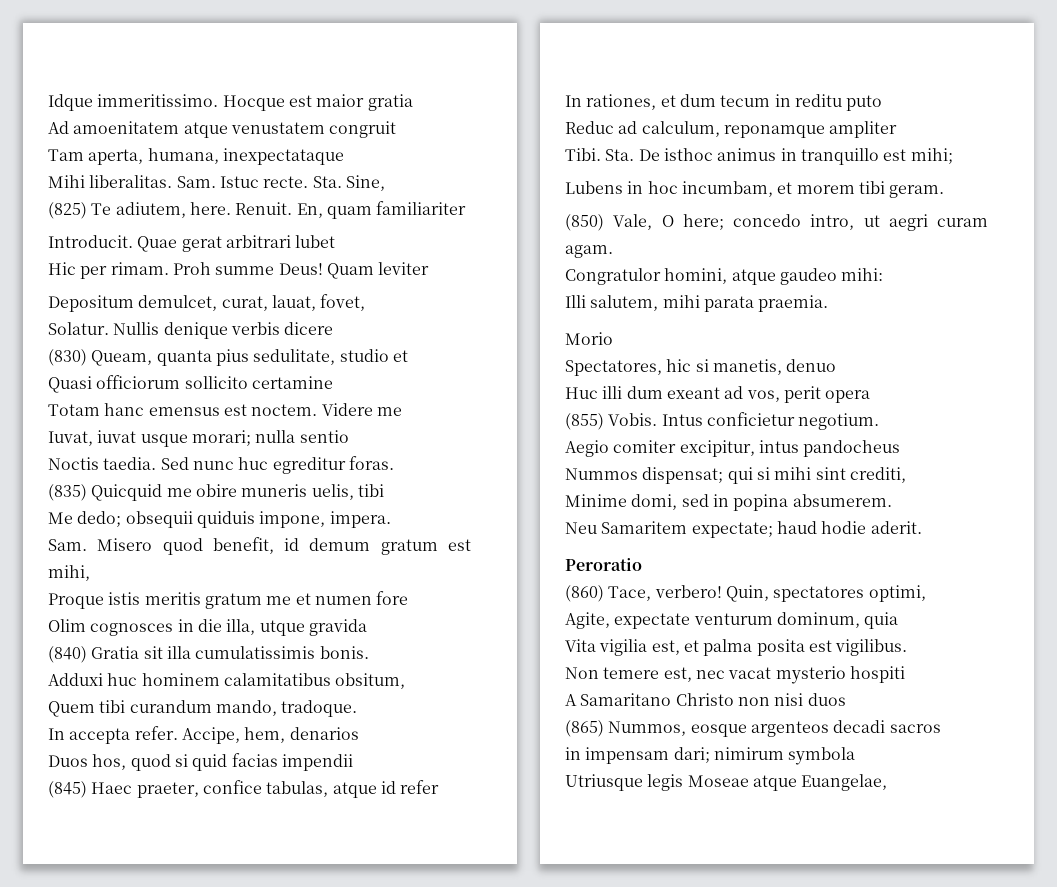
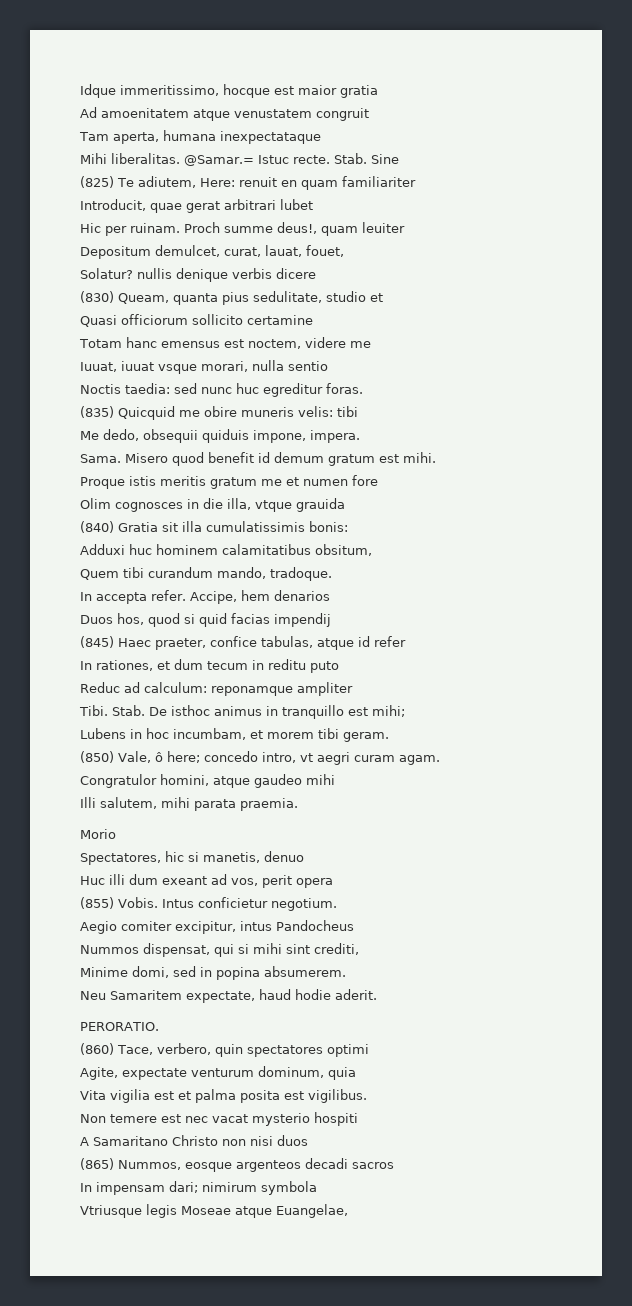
- Idque immeritissimo. Hocque est maior gratia
+ Idque immeritissimo, hocque est maior gratia
- Tam aperta, humana, inexpectataque
+ Tam aperta, humana inexpectataque
- Sam. Istuc recte.
+ @Samar.= Istuc recte.
- Sta. Sine,
+ Stab. Sine
- (825) Te adiutem, here. Renuit. En, quam familiariter
+ (825) Te adiutem, Here: renuit en quam familiariter
- Introducit. Quae gerat arbitrari lubet
+ Introducit, quae gerat arbitrari lubet
- Hic per rimam. Proh summe Deus! Quam leviter
+ Hic per ruinam. Proch summe deus!, quam leuiter
- Depositum demulcet, curat, lauat, fovet,
- Solatur. Nullis denique verbis dicere
+ Depositum demulcet, curat, lauat, fouet,
+ Solatur? nullis denique verbis dicere
- Totam hanc emensus est noctem. Videre me
+ Totam hanc emensus est noctem, videre me
- Iuvat, iuvat usque morari; nulla sentio
+ Iuuat, iuuat vsque morari, nulla sentio
- Noctis taedia. Sed nunc huc egreditur foras.
+ Noctis taedia: sed nunc huc egreditur foras.
- (835) Quicquid me obire muneris uelis, tibi
+ (835) Quicquid me obire muneris velis: tibi
- Me dedo; obsequii quiduis impone, impera.
+ Me dedo, obsequii quiduis impone, impera.
- Sam. Misero quod benefit, id demum gratum est mihi,
+ Sama. Misero quod benefit id demum gratum est mihi.
- Olim cognosces in die illa, utque gravida
+ Olim cognosces in die illa, vtque grauida
- (840) Gratia sit illa cumulatissimis bonis.
+ (840) Gratia sit illa cumulatissimis bonis:
- Accipe, hem, denarios
+ Accipe, hem denarios
- Duos hos, quod si quid facias impendii
+ Duos hos, quod si quid facias impendij
- Reduc ad calculum, reponamque ampliter
+ Reduc ad calculum: reponamque ampliter
- Sta. De isthoc animus in tranquillo est mihi;
+ Stab. De isthoc animus in tranquillo est mihi;
- (850) Vale, O here; concedo intro, ut aegri curam agam.
+ (850) Vale, ô here; concedo intro, vt aegri curam agam.
- Congratulor homini, atque gaudeo mihi:
+ Congratulor homini, atque gaudeo mihi
- Aegio comiter excipitur, intus pandocheus
+ Aegio comiter excipitur, intus Pandocheus
- Nummos dispensat; qui si mihi sint crediti,
+ Nummos dispensat, qui si mihi sint crediti,
- Neu Samaritem expectate; haud hodie aderit.
+ Neu Samaritem expectate, haud hodie aderit.
- Peroratio
+ PERORATIO.
- (860) Tace, verbero! Quin, spectatores optimi,
+ (860) Tace, verbero, quin spectatores optimi
- Vita vigilia est, et palma posita est vigilibus.
+ Vita vigilia est et palma posita est vigilibus.
- Non temere est, nec vacat mysterio hospiti
+ Non temere est nec vacat mysterio hospiti
- in impensam dari; nimirum symbola
+ In impensam dari; nimirum symbola
- Utriusque legis Moseae atque Euangelae,
+ Vtriusque legis Moseae atque Euangelae,

